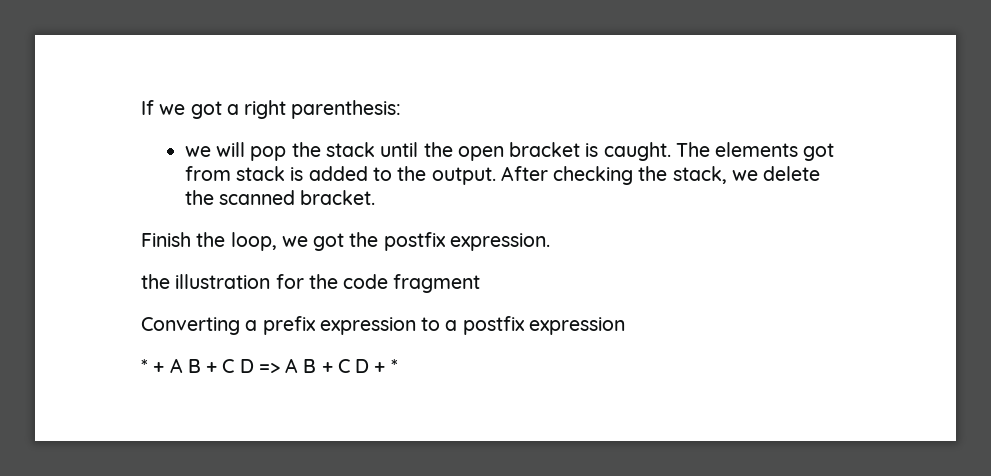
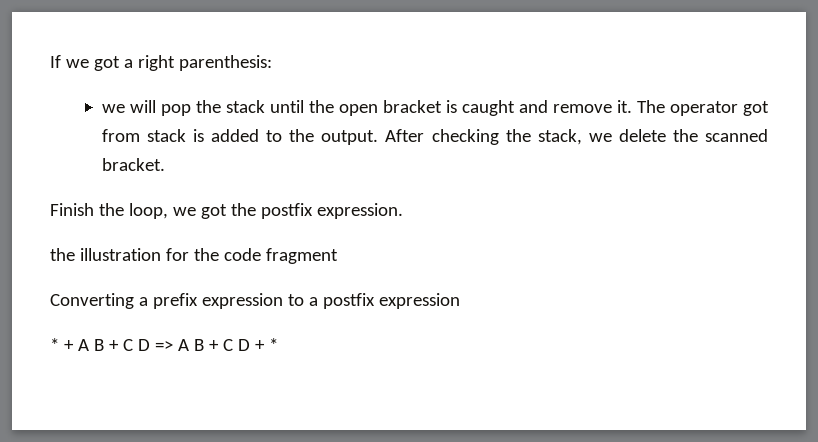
- we will pop the stack until the open bracket is caught. The elements got from stack is added to the output.
+ we will pop the stack until the open bracket is caught and remove it. The operator got from stack is added to the output.

